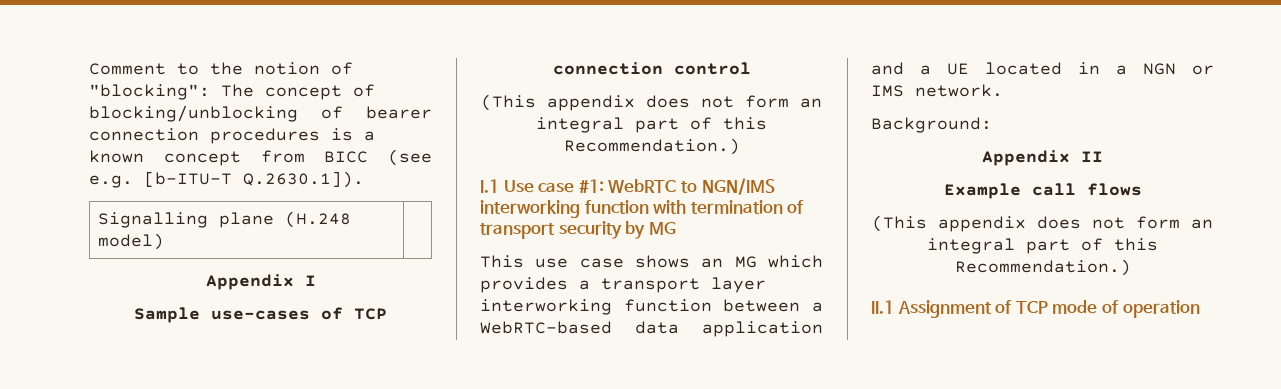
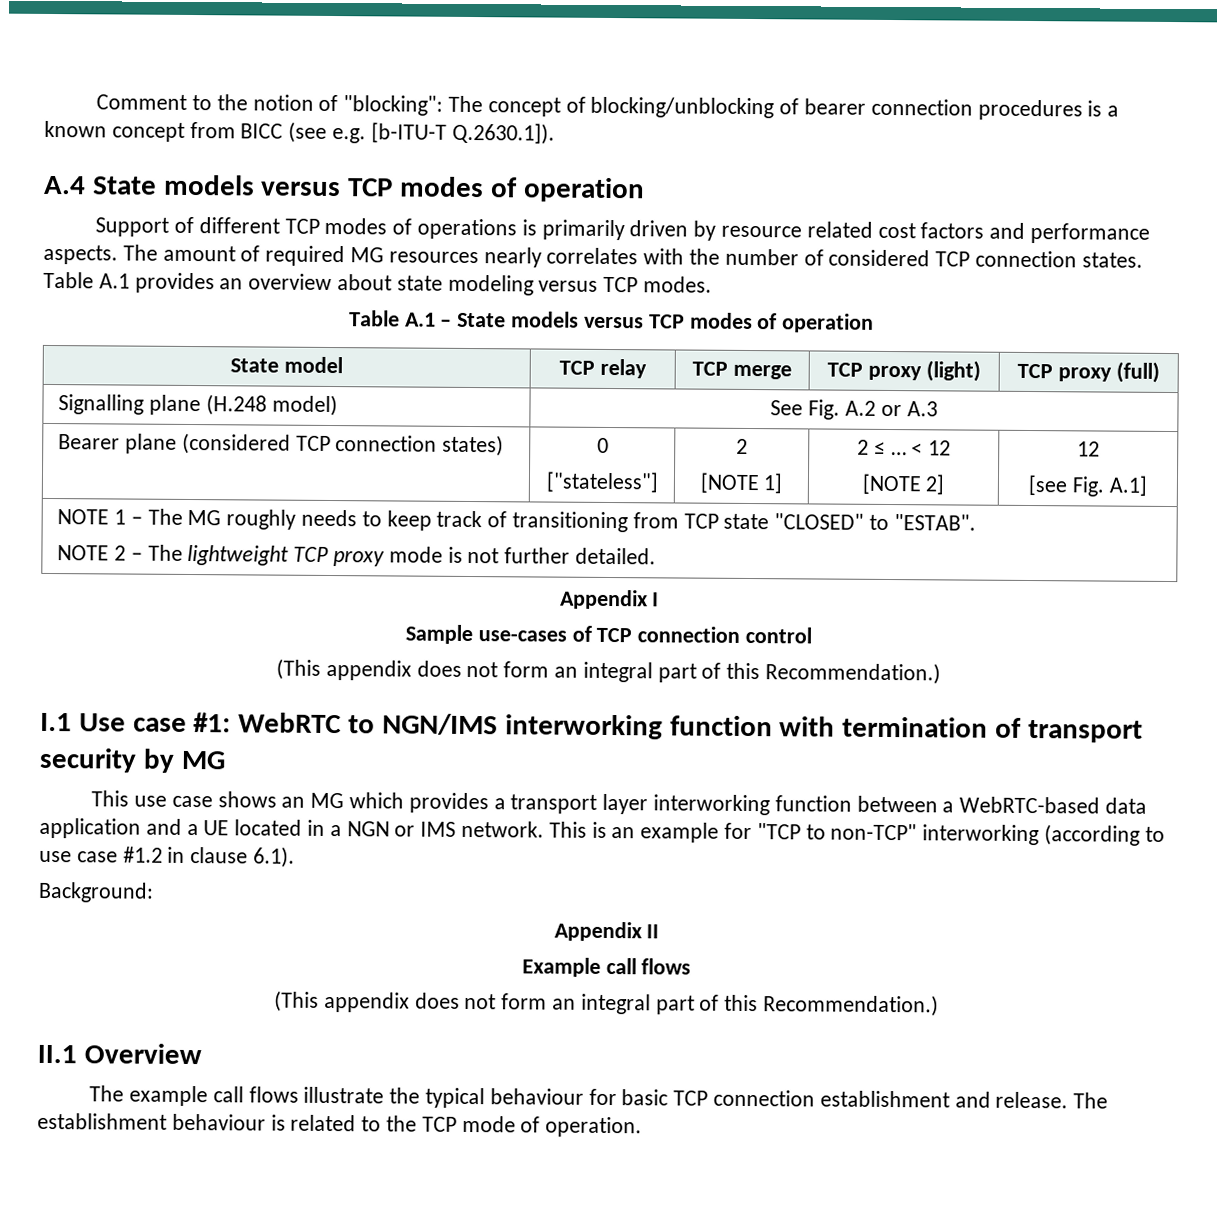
- Signalling plane (H.248 model) |
+ A.4 State models versus TCP modes of operation
+ Support of different TCP modes of operations is primarily driven by resource related cost factors and performance aspects. The amount of required MG resources nearly correlates with the number of considered TCP connection states. Table A.1 provides an overview about state modeling versus TCP modes.
+ Table A.1 – State models versus TCP modes of operation
+ State model | TCP relay | TCP merge | TCP proxy (light) | TCP proxy (full)
+ Signalling plane (H.248 model) | See Fig. A.2 or A.3
+ Bearer plane (considered TCP connection states) | 0
+ ["stateless"] | 2
+ [NOTE 1] | 2 ≤ … < 12
+ [NOTE 2] | 12
+ [see Fig. A.1]
+ NOTE 1 – The MG roughly needs to keep track of transitioning from TCP state "CLOSED" to "ESTAB".
+ NOTE 2 – The lightweight TCP proxy mode is not further detailed.
+ This is an example for "TCP to non-TCP" interworking (according to use case #1.2 in clause 6.1).
- II.1 Assignment of TCP mode of operation
+ II.1 Overview
+ The example call flows illustrate the typical behaviour for basic TCP connection establishment and release. The establishment behaviour is related to the TCP mode of operation.

